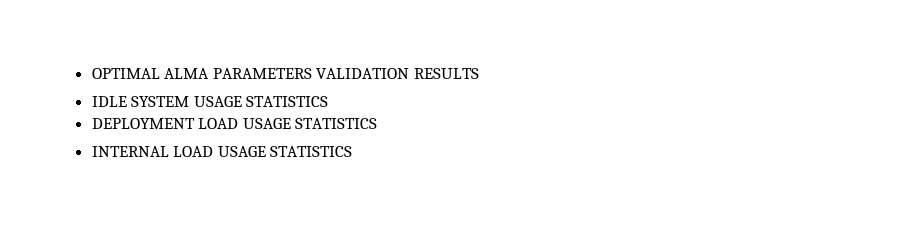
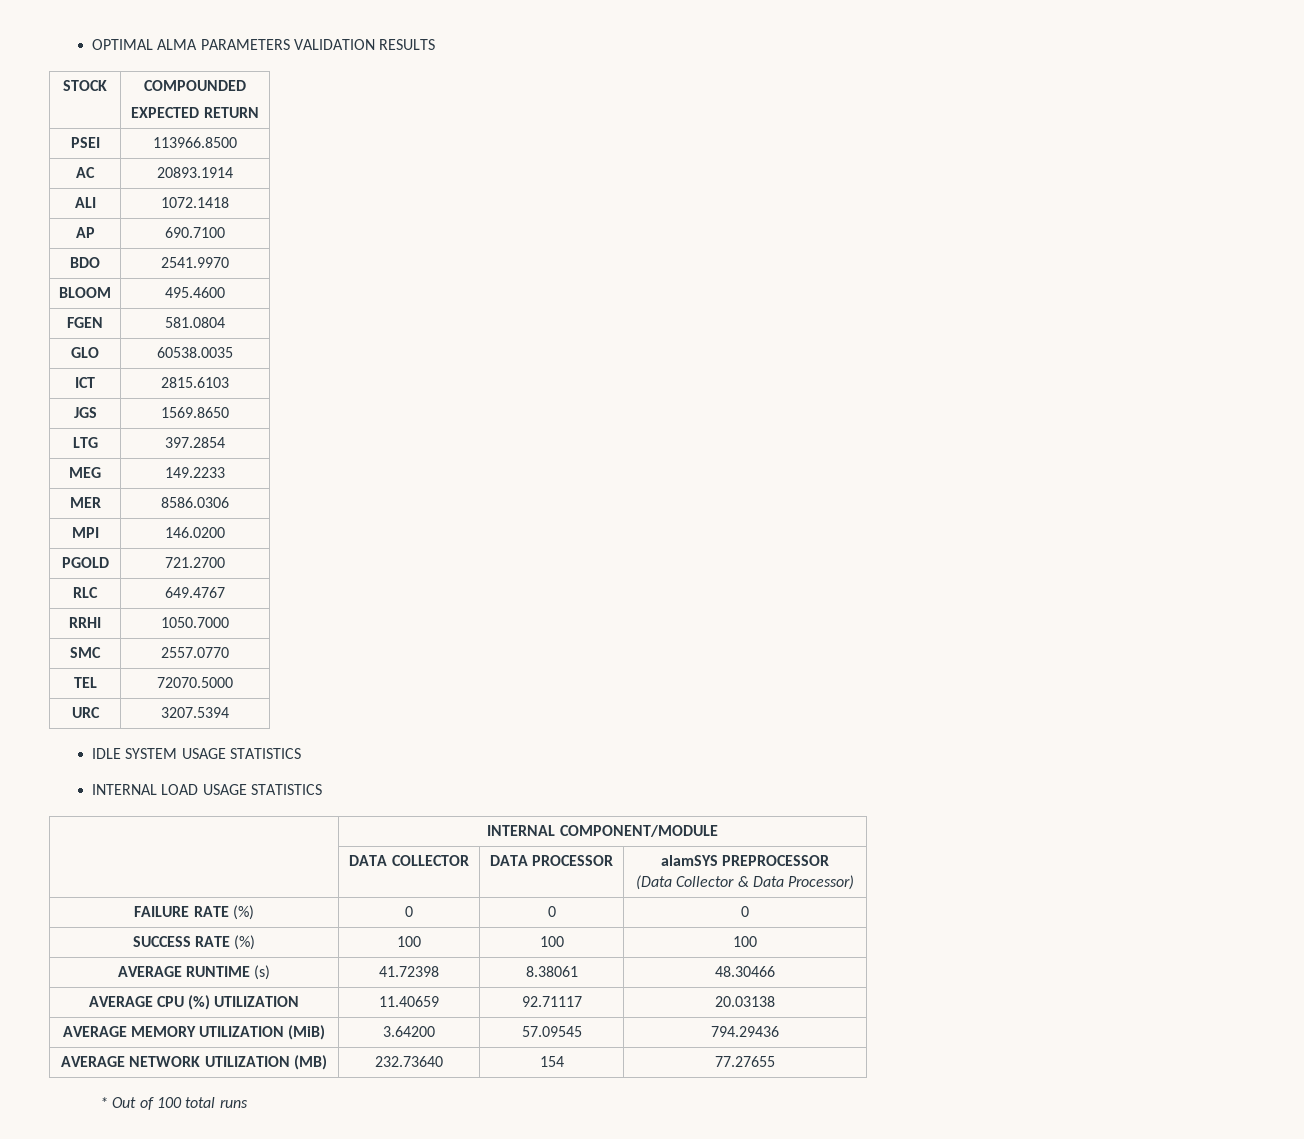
+ STOCK | COMPOUNDED
+ EXPECTED RETURN
+ PSEI | 113966.8500
+ AC | 20893.1914
+ ALI | 1072.1418
+ AP | 690.7100
+ BDO | 2541.9970
+ BLOOM | 495.4600
+ FGEN | 581.0804
+ GLO | 60538.0035
+ ICT | 2815.6103
+ JGS | 1569.8650
+ LTG | 397.2854
+ MEG | 149.2233
+ MER | 8586.0306
+ MPI | 146.0200
+ PGOLD | 721.2700
+ RLC | 649.4767
+ RRHI | 1050.7000
+ SMC | 2557.0770
+ TEL | 72070.5000
+ URC | 3207.5394
- DEPLOYMENT LOAD USAGE STATISTICS
+ | INTERNAL COMPONENT/MODULE
+ | DATA COLLECTOR | DATA PROCESSOR | alamSYS PREPROCESSOR
+ (Data Collector & Data Processor)
+ FAILURE RATE (%) | 0 | 0 | 0
+ SUCCESS RATE (%) | 100 | 100 | 100
+ AVERAGE RUNTIME (s) | 41.72398 | 8.38061 | 48.30466
+ AVERAGE CPU (%) UTILIZATION | 11.40659 | 92.71117 | 20.03138
+ AVERAGE MEMORY UTILIZATION (MiB) | 3.64200 | 57.09545 | 794.29436
+ AVERAGE NETWORK UTILIZATION (MB) | 232.73640 | 154 | 77.27655
+ * Out of 100 total runs

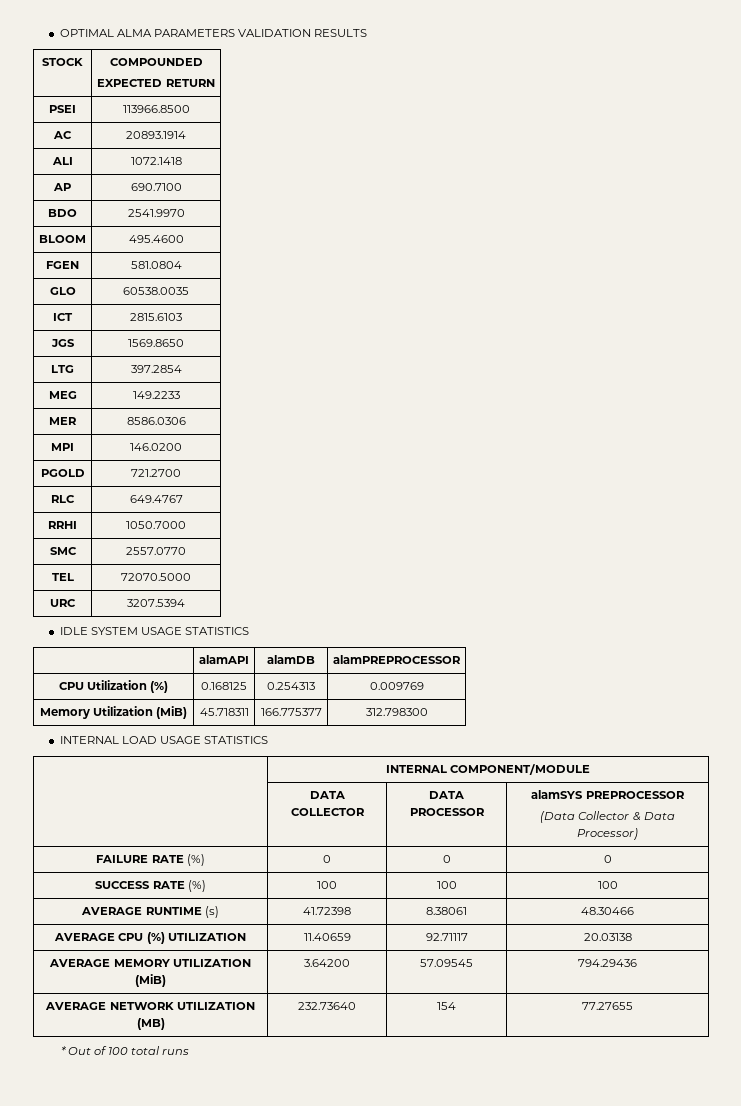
+ | alamAPI | alamDB | alamPREPROCESSOR
+ CPU Utilization (%) | 0.168125 | 0.254313 | 0.009769
+ Memory Utilization (MiB) | 45.718311 | 166.775377 | 312.798300

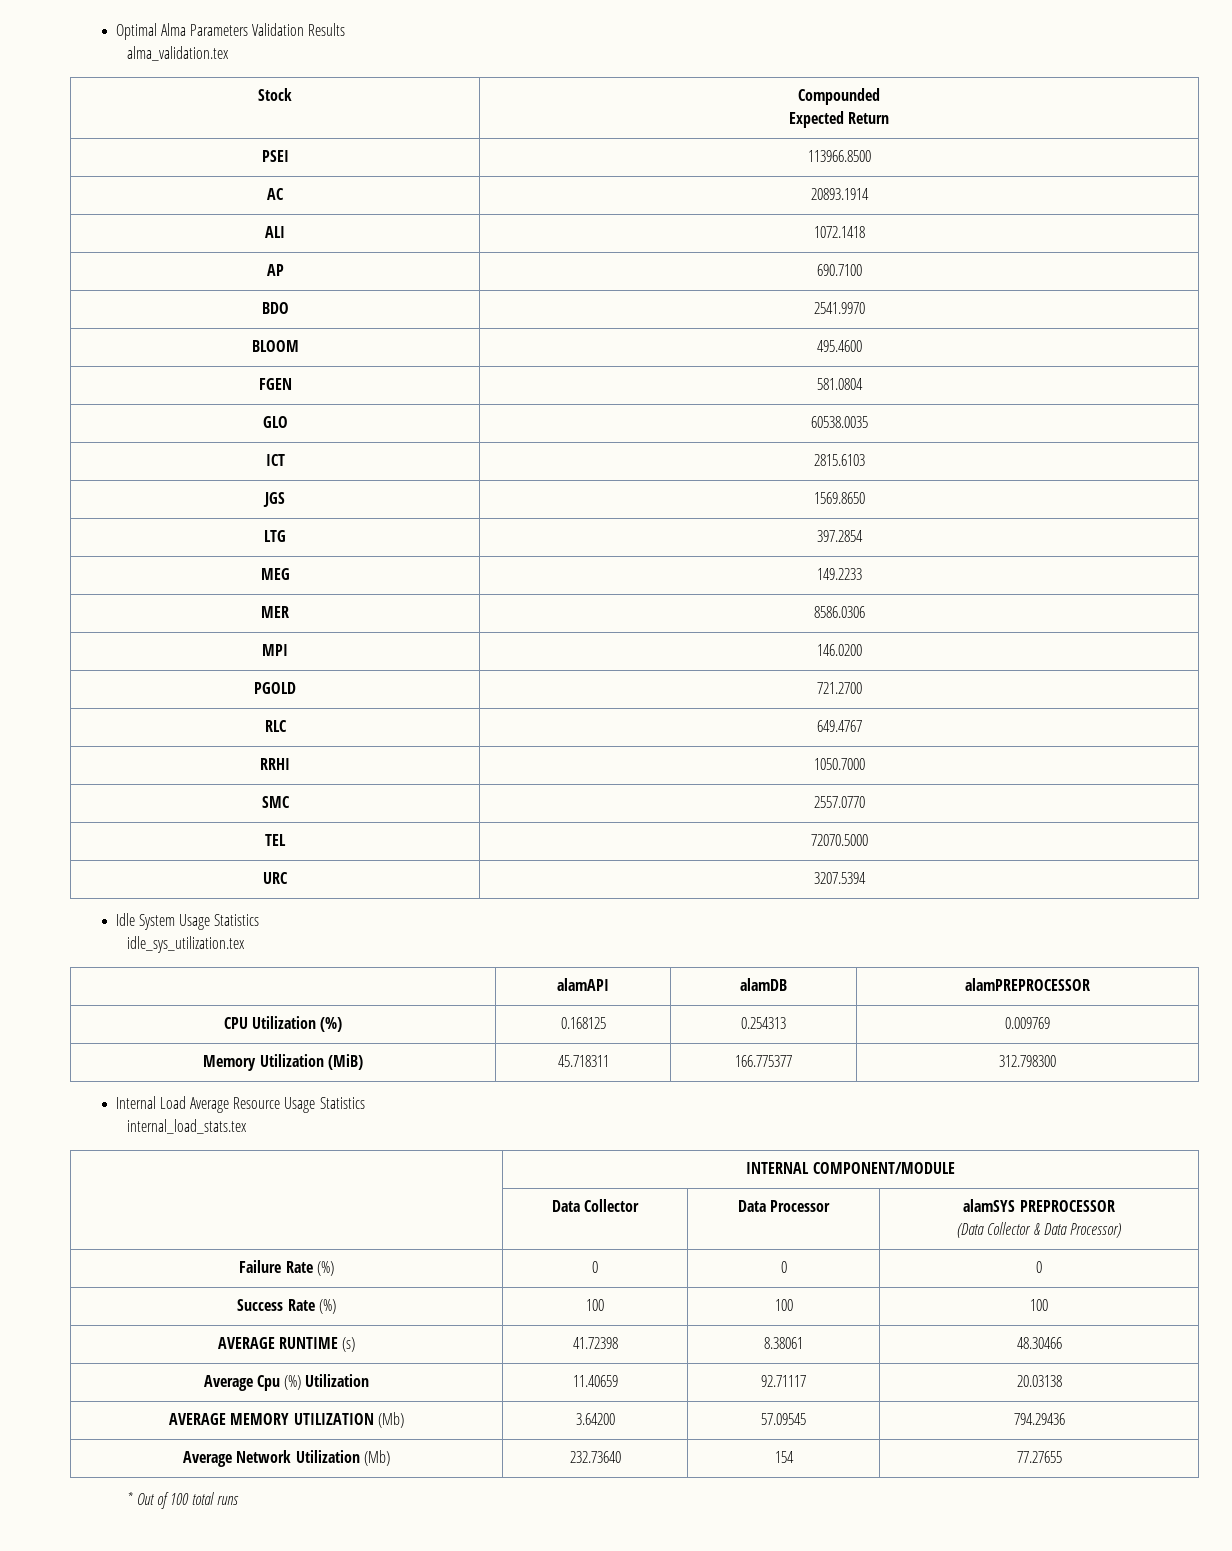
- OPTIMAL ALMA PARAMETERS VALIDATION RESULTS
- STOCK | COMPOUNDED
- EXPECTED RETURN
+ Optimal Alma Parameters Validation Results
+ alma_validation.tex
+ Stock | Compounded
+ Expected Return
- IDLE SYSTEM USAGE STATISTICS
+ Idle System Usage Statistics
+ idle_sys_utilization.tex
- INTERNAL LOAD USAGE STATISTICS
+ Internal Load Average Resource Usage Statistics
+ internal_load_stats.tex
  | INTERNAL COMPONENT/MODULE
- | DATA COLLECTOR | DATA PROCESSOR | alamSYS PREPROCESSOR
+ | Data Collector | Data Processor | alamSYS PREPROCESSOR
- FAILURE RATE (%) | 0 | 0 | 0
+ Failure Rate (%) | 0 | 0 | 0
- SUCCESS RATE (%) | 100 | 100 | 100
+ Success Rate (%) | 100 | 100 | 100
- AVERAGE CPU (%) UTILIZATION | 11.40659 | 92.71117 | 20.03138
+ Average Cpu (%) Utilization | 11.40659 | 92.71117 | 20.03138
- AVERAGE MEMORY UTILIZATION (MiB) | 3.64200 | 57.09545 | 794.29436
+ AVERAGE MEMORY UTILIZATION (Mb) | 3.64200 | 57.09545 | 794.29436
- AVERAGE NETWORK UTILIZATION (MB) | 232.73640 | 154 | 77.27655
+ Average Network Utilization (Mb) | 232.73640 | 154 | 77.27655

